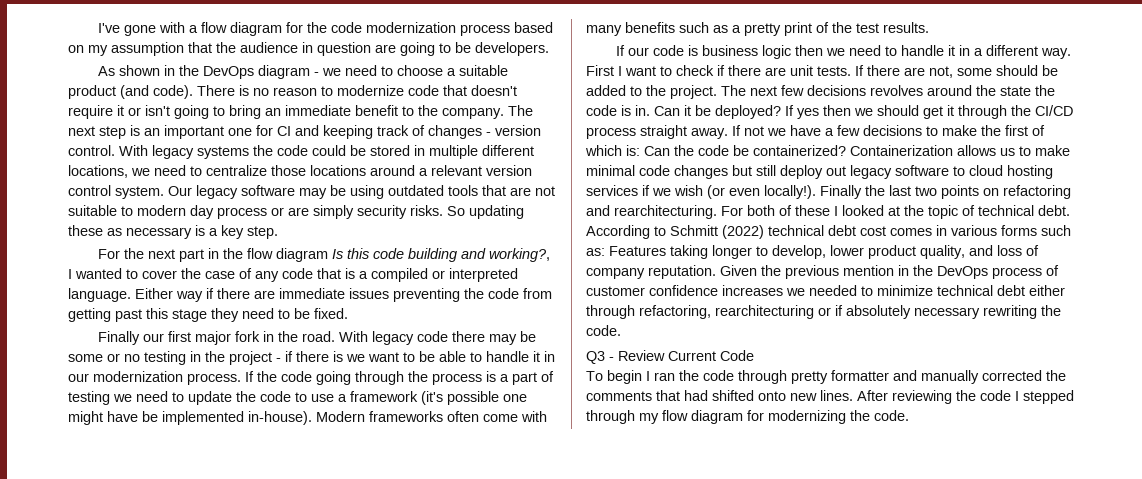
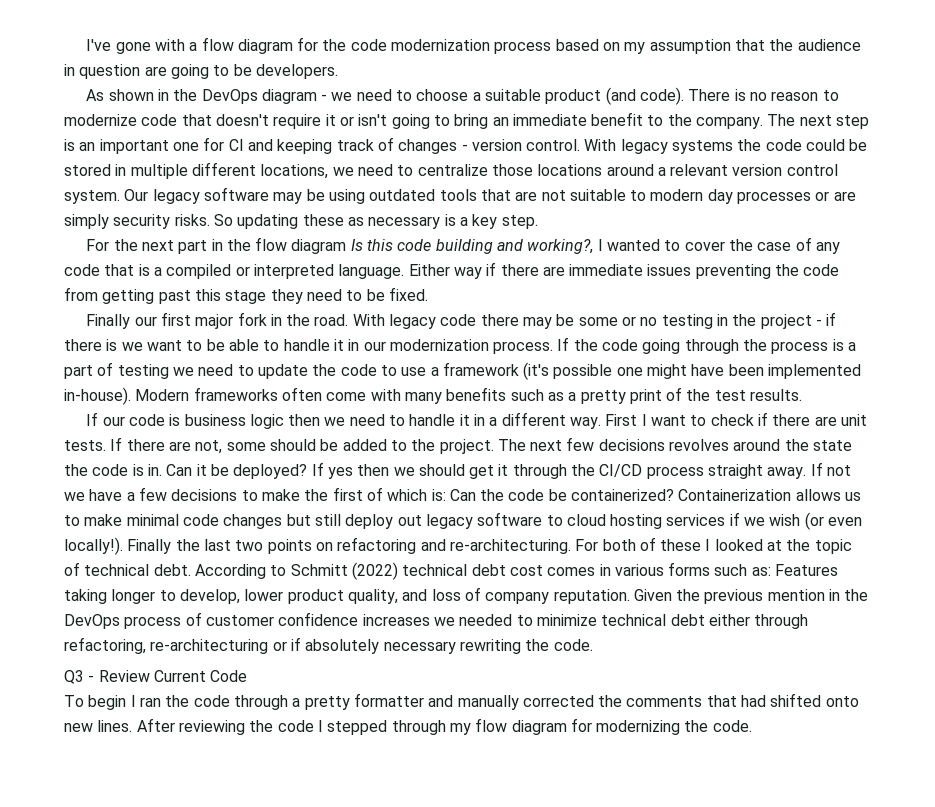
- Our legacy software may be using outdated tools that are not suitable to modern day process or are simply security risks.
+ Our legacy software may be using outdated tools that are not suitable to modern day processes or are simply security risks.
- If the code going through the process is a part of testing we need to update the code to use a framework (it's possible one might have be implemented in-house).
+ If the code going through the process is a part of testing we need to update the code to use a framework (it's possible one might have been implemented in-house).
- Finally the last two points on refactoring and rearchitecturing.
+ Finally the last two points on refactoring and re-architecturing.
- Given the previous mention in the DevOps process of customer confidence increases we needed to minimize technical debt either through refactoring, rearchitecturing or if absolutely necessary rewriting the code.
+ Given the previous mention in the DevOps process of customer confidence increases we needed to minimize technical debt either through refactoring, re-architecturing or if absolutely necessary rewriting the code.
- To begin I ran the code through pretty formatter and manually corrected the comments that had shifted onto new lines.
+ To begin I ran the code through a pretty formatter and manually corrected the comments that had shifted onto new lines.

